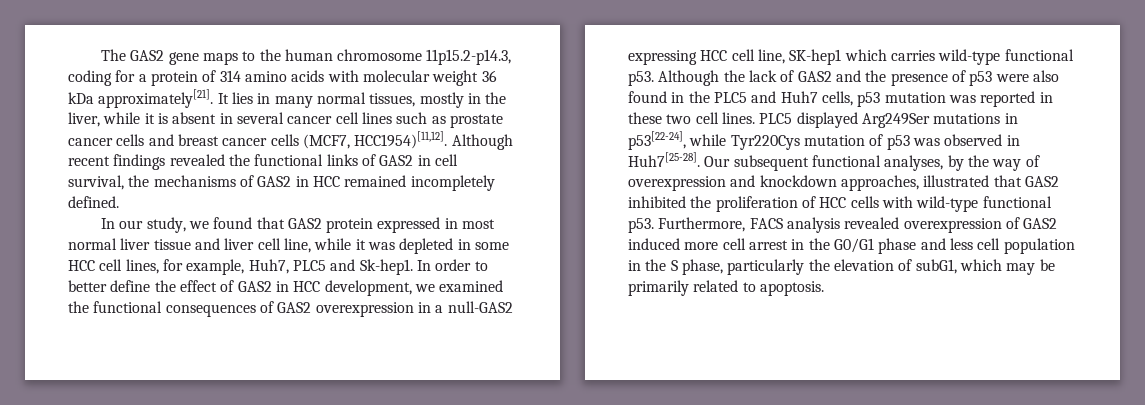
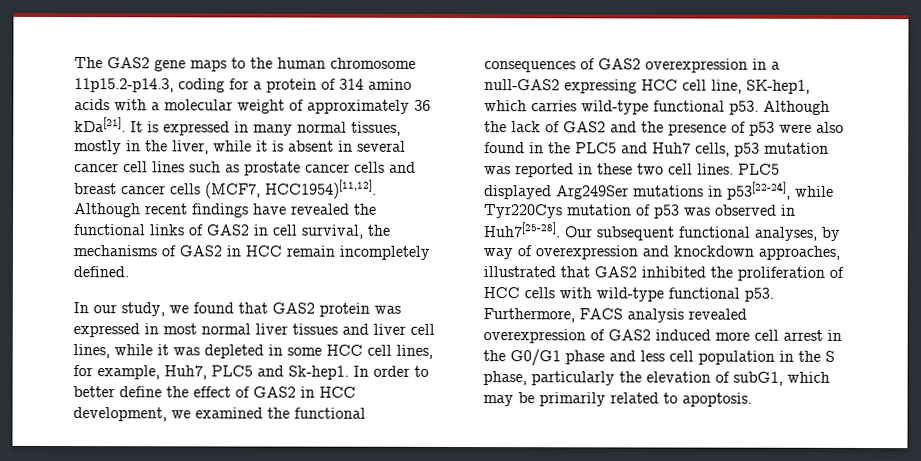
- The GAS2 gene maps to the human chromosome 11p15.2-p14.3, coding for a protein of 314 amino acids with molecular weight 36 kDa approximately[21]. It lies in many normal tissues, mostly in the liver, while it is absent in several cancer cell lines such as prostate cancer cells and breast cancer cells (MCF7, HCC1954)[11,12].
+ The GAS2 gene maps to the human chromosome 11p15.2-p14.3, coding for a protein of 314 amino acids with a molecular weight of approximately 36 kDa[21]. It is expressed in many normal tissues, mostly in the liver, while it is absent in several cancer cell lines such as prostate cancer cells and breast cancer cells (MCF7, HCC1954)[11,12].
- Although recent findings revealed the functional links of GAS2 in cell survival, the mechanisms of GAS2 in HCC remained incompletely defined.
+ Although recent findings have revealed the functional links of GAS2 in cell survival, the mechanisms of GAS2 in HCC remain incompletely defined.
- In our study, we found that GAS2 protein expressed in most normal liver tissue and liver cell line, while it was depleted in some HCC cell lines, for example, Huh7, PLC5 and Sk-hep1.
+ In our study, we found that GAS2 protein was expressed in most normal liver tissues and liver cell lines, while it was depleted in some HCC cell lines, for example, Huh7, PLC5 and Sk-hep1.
- In order to better define the effect of GAS2 in HCC development, we examined the functional consequences of GAS2 overexpression in a null-GAS2 expressing HCC cell line, SK-hep1 which carries wild-type functional p53.
+ In order to better define the effect of GAS2 in HCC development, we examined the functional consequences of GAS2 overexpression in a null-GAS2 expressing HCC cell line, SK-hep1, which carries wild-type functional p53.
- Our subsequent functional analyses, by the way of overexpression and knockdown approaches, illustrated that GAS2 inhibited the proliferation of HCC cells with wild-type functional p53.
+ Our subsequent functional analyses, by way of overexpression and knockdown approaches, illustrated that GAS2 inhibited the proliferation of HCC cells with wild-type functional p53.

